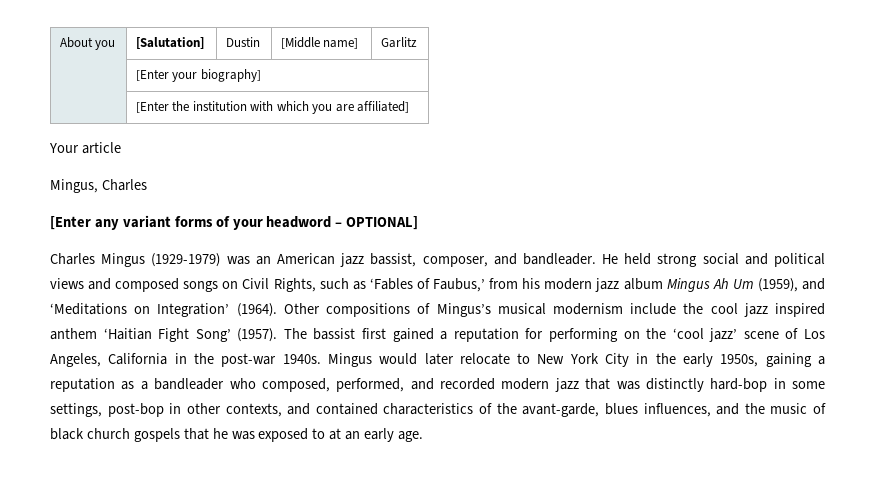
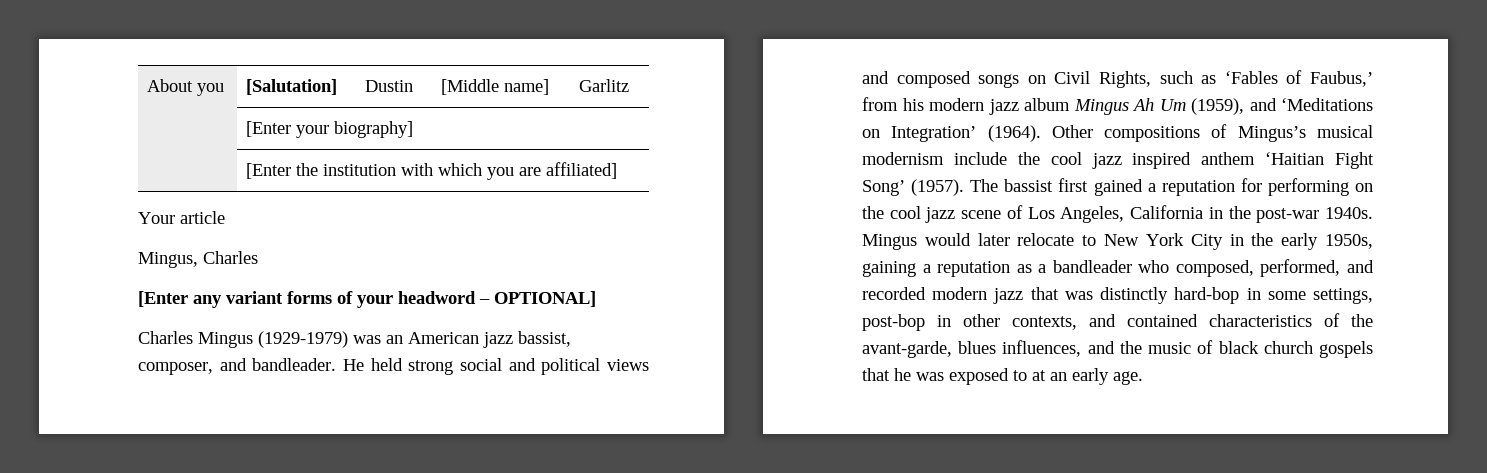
- The bassist first gained a reputation for performing on the ‘cool jazz’ scene of Los Angeles, California in the post-war 1940s.
+ The bassist first gained a reputation for performing on the cool jazz scene of Los Angeles, California in the post-war 1940s.

